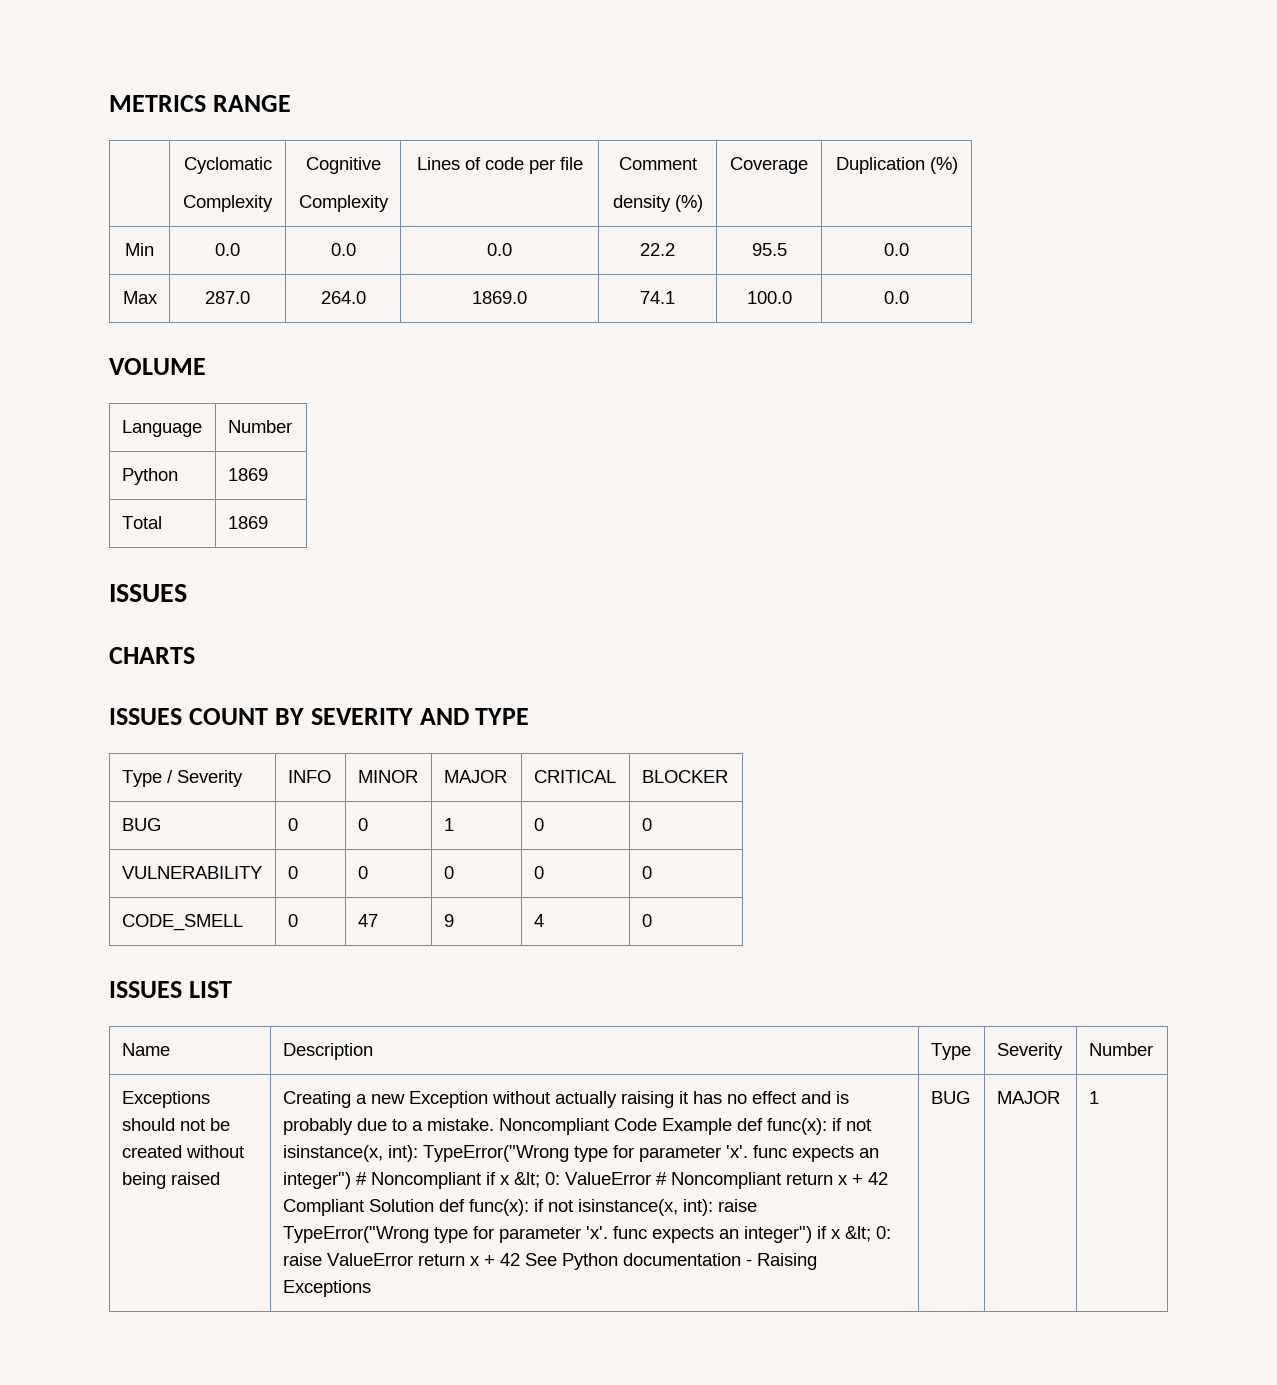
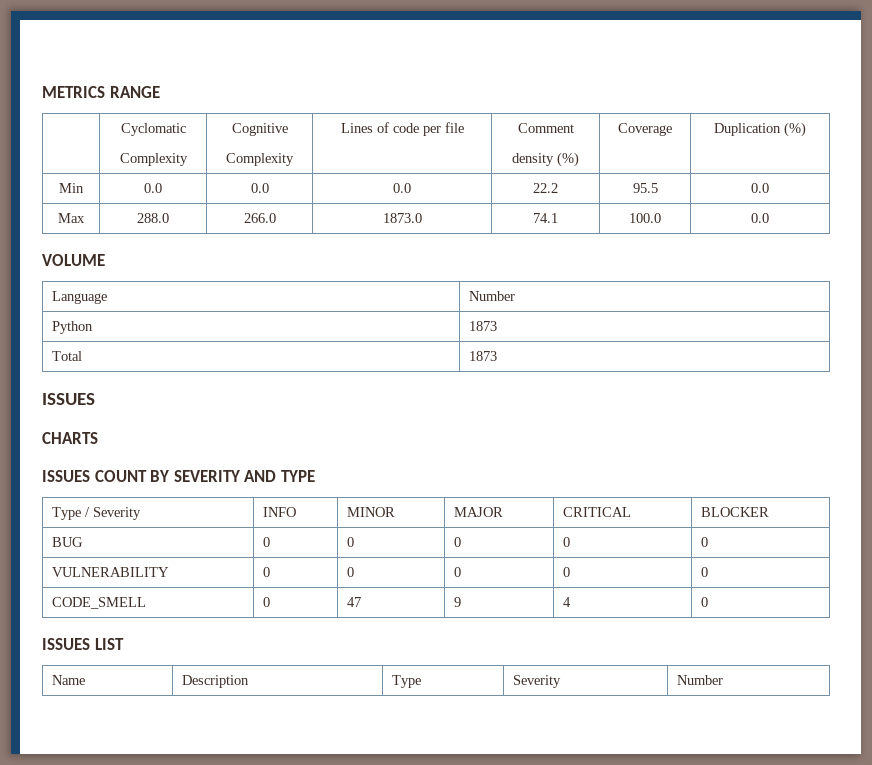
- Max | 287.0 | 264.0 | 1869.0 | 74.1 | 100.0 | 0.0
+ Max | 288.0 | 266.0 | 1873.0 | 74.1 | 100.0 | 0.0
- Python | 1869
+ Python | 1873
- Total | 1869
+ Total | 1873
- BUG | 0 | 0 | 1 | 0 | 0
+ BUG | 0 | 0 | 0 | 0 | 0
- Exceptions should not be created without being raised | Creating a new Exception without actually raising it has no effect and is probably due to a mistake. Noncompliant Code Example def func(x): if not isinstance(x, int): TypeError("Wrong type for parameter 'x'. func expects an integer") # Noncompliant if x &lt; 0: ValueError # Noncompliant return x + 42 Compliant Solution def func(x): if not isinstance(x, int): raise TypeError("Wrong type for parameter 'x'. func expects an integer") if x &lt; 0: raise ValueError return x + 42 See Python documentation - Raising Exceptions | BUG | MAJOR | 1

